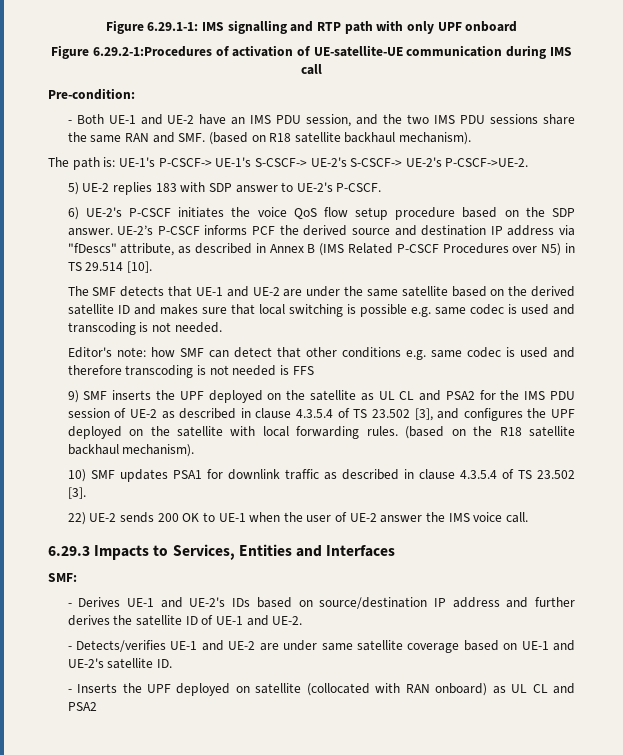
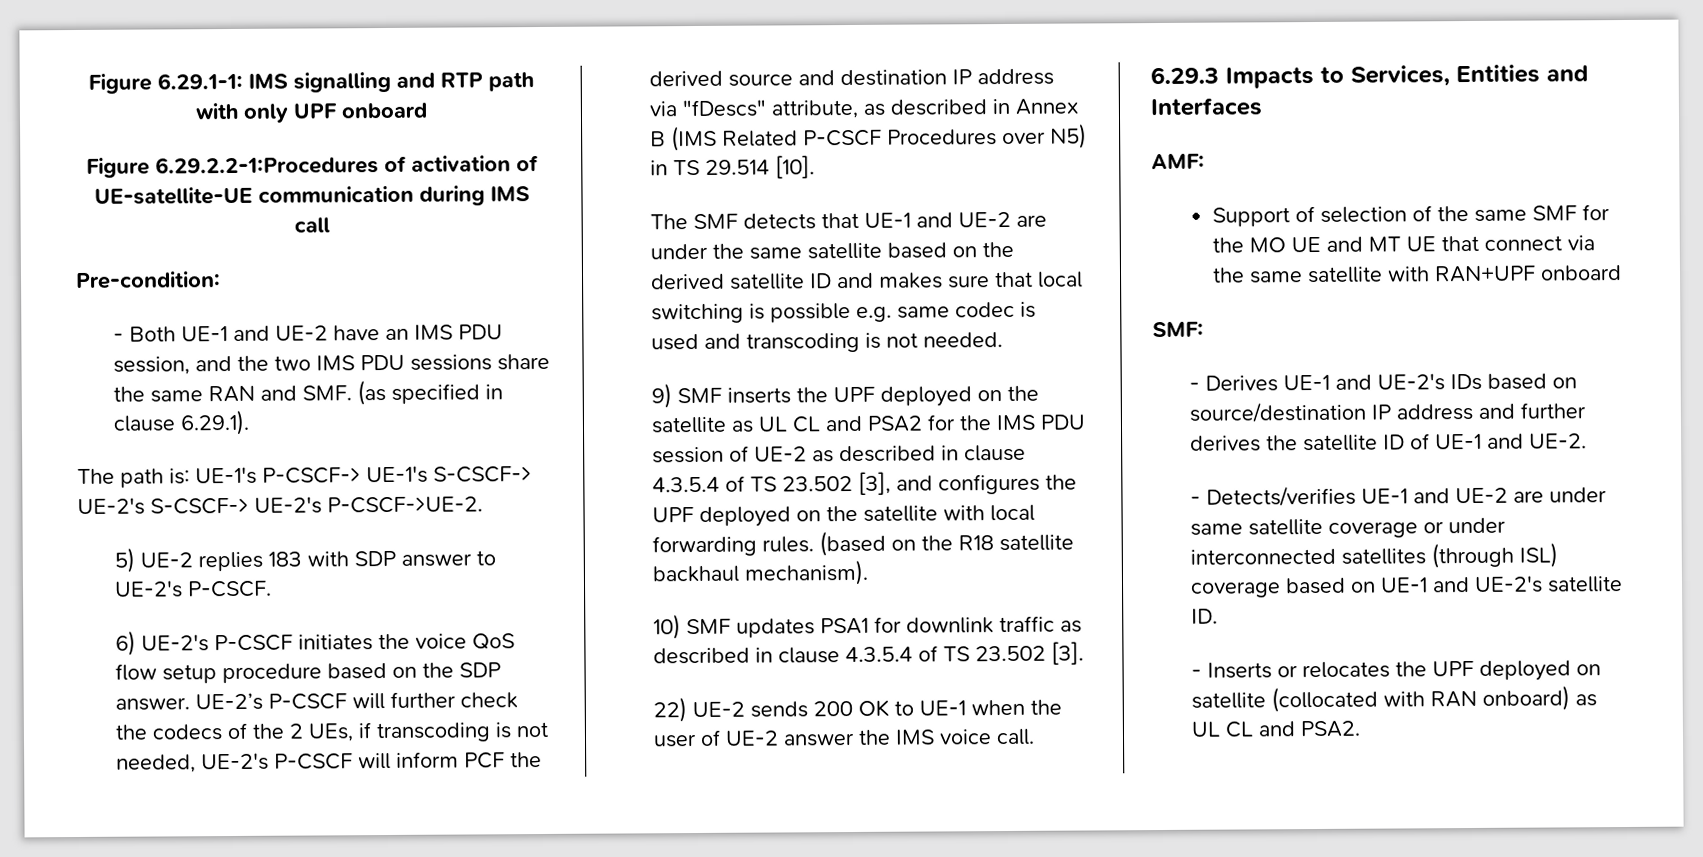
- Figure 6.29.2-1:Procedures of activation of UE-satellite-UE communication during IMS call
+ Figure 6.29.2.2-1:Procedures of activation of UE-satellite-UE communication during IMS call
- - Both UE-1 and UE-2 have an IMS PDU session, and the two IMS PDU sessions share the same RAN and SMF. (based on R18 satellite backhaul mechanism).
+ - Both UE-1 and UE-2 have an IMS PDU session, and the two IMS PDU sessions share the same RAN and SMF. (as specified in clause 6.29.1).
- UE-2’s P-CSCF informs PCF the derived source and destination IP address via "fDescs" attribute, as described in Annex B (IMS Related P-CSCF Procedures over N5) in TS 29.514 [10].
+ UE-2’s P-CSCF will further check the codecs of the 2 UEs, if transcoding is not needed, UE-2's P-CSCF will inform PCF the derived source and destination IP address via "fDescs" attribute, as described in Annex B (IMS Related P-CSCF Procedures over N5) in TS 29.514 [10].
- Editor's note: how SMF can detect that other conditions e.g. same codec is used and therefore transcoding is not needed is FFS
+ AMF:
+ Support of selection of the same SMF for the MO UE and MT UE that connect via the same satellite with RAN+UPF onboard
- - Detects/verifies UE-1 and UE-2 are under same satellite coverage based on UE-1 and UE-2's satellite ID.
+ - Detects/verifies UE-1 and UE-2 are under same satellite coverage or under interconnected satellites (through ISL) coverage based on UE-1 and UE-2's satellite ID.
- - Inserts the UPF deployed on satellite (collocated with RAN onboard) as UL CL and PSA2
+ - Inserts or relocates the UPF deployed on satellite (collocated with RAN onboard) as UL CL and PSA2.

